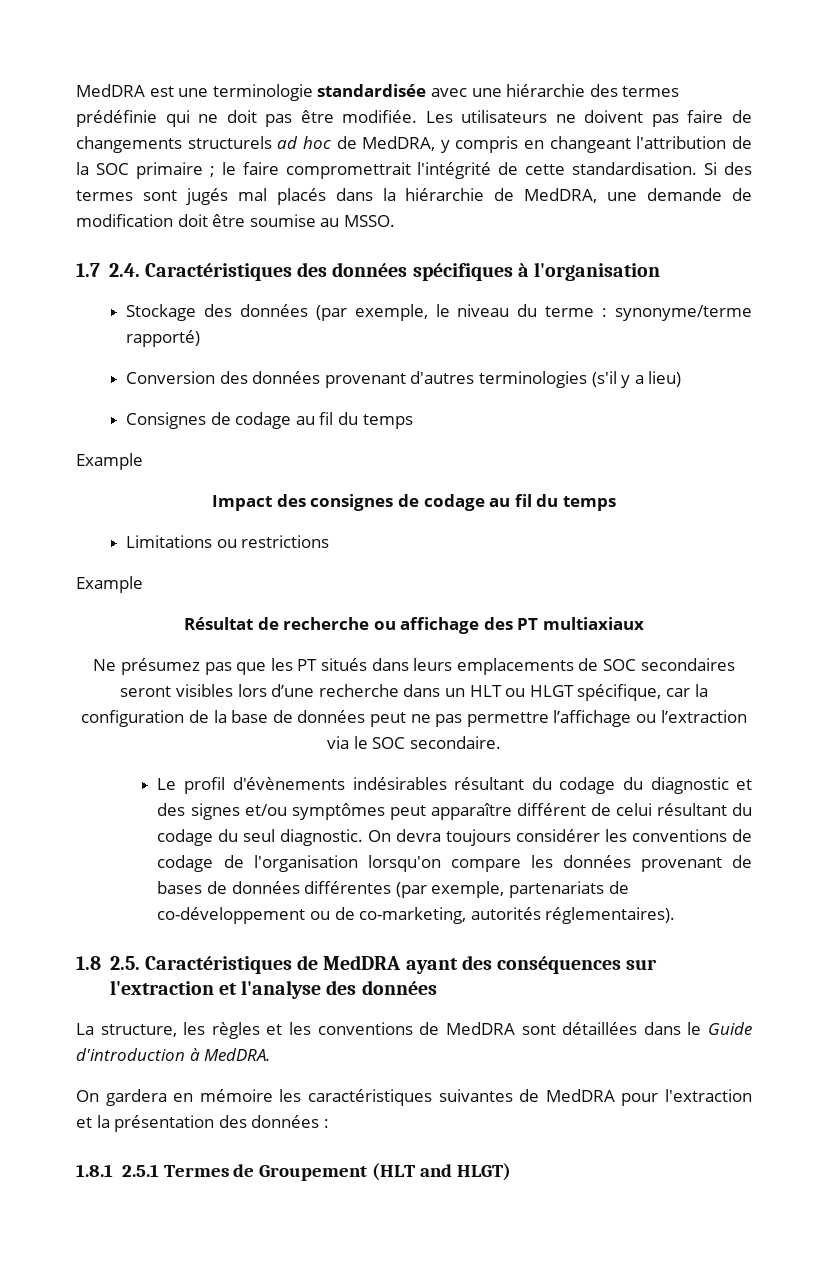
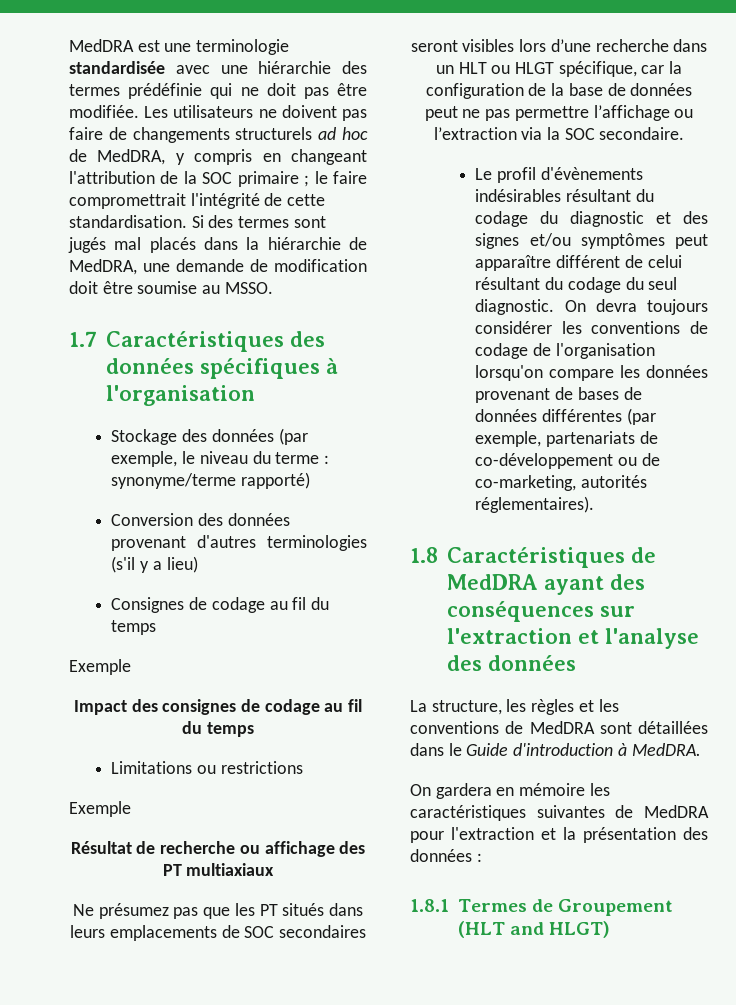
- 1.7 2.4. Caractéristiques des données spécifiques à l'organisation
+ 1.7 Caractéristiques des données spécifiques à l'organisation
  Consignes de codage au fil du temps
- Example
+ Exemple
  Limitations ou restrictions
- Example
+ Exemple
- Ne présumez pas que les PT situés dans leurs emplacements de SOC secondaires seront visibles lors d’une recherche dans un HLT ou HLGT spécifique, car la configuration de la base de données peut ne pas permettre l’affichage ou l’extraction via le SOC secondaire.
+ Ne présumez pas que les PT situés dans leurs emplacements de SOC secondaires seront visibles lors d’une recherche dans un HLT ou HLGT spécifique, car la configuration de la base de données peut ne pas permettre l’affichage ou l’extraction via la SOC secondaire.
- 1.8 2.5. Caractéristiques de MedDRA ayant des conséquences sur l'extraction et l'analyse des données
+ 1.8 Caractéristiques de MedDRA ayant des conséquences sur l'extraction et l'analyse des données
- 1.8.1 2.5.1 Termes de Groupement (HLT and HLGT)
+ 1.8.1 Termes de Groupement (HLT and HLGT)

